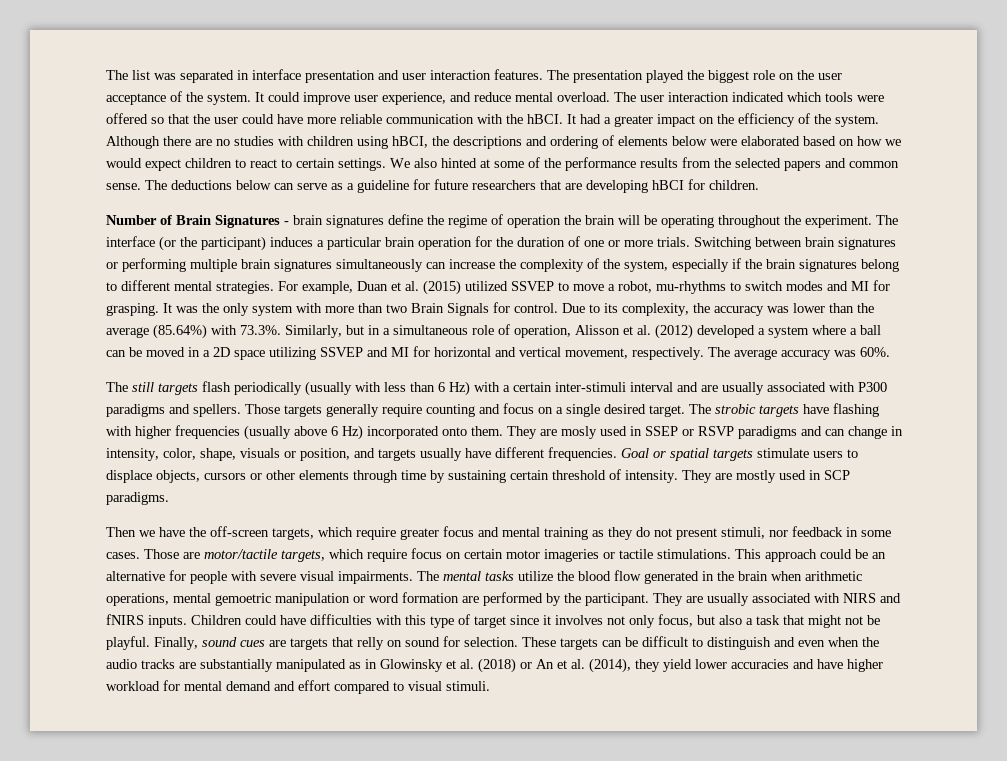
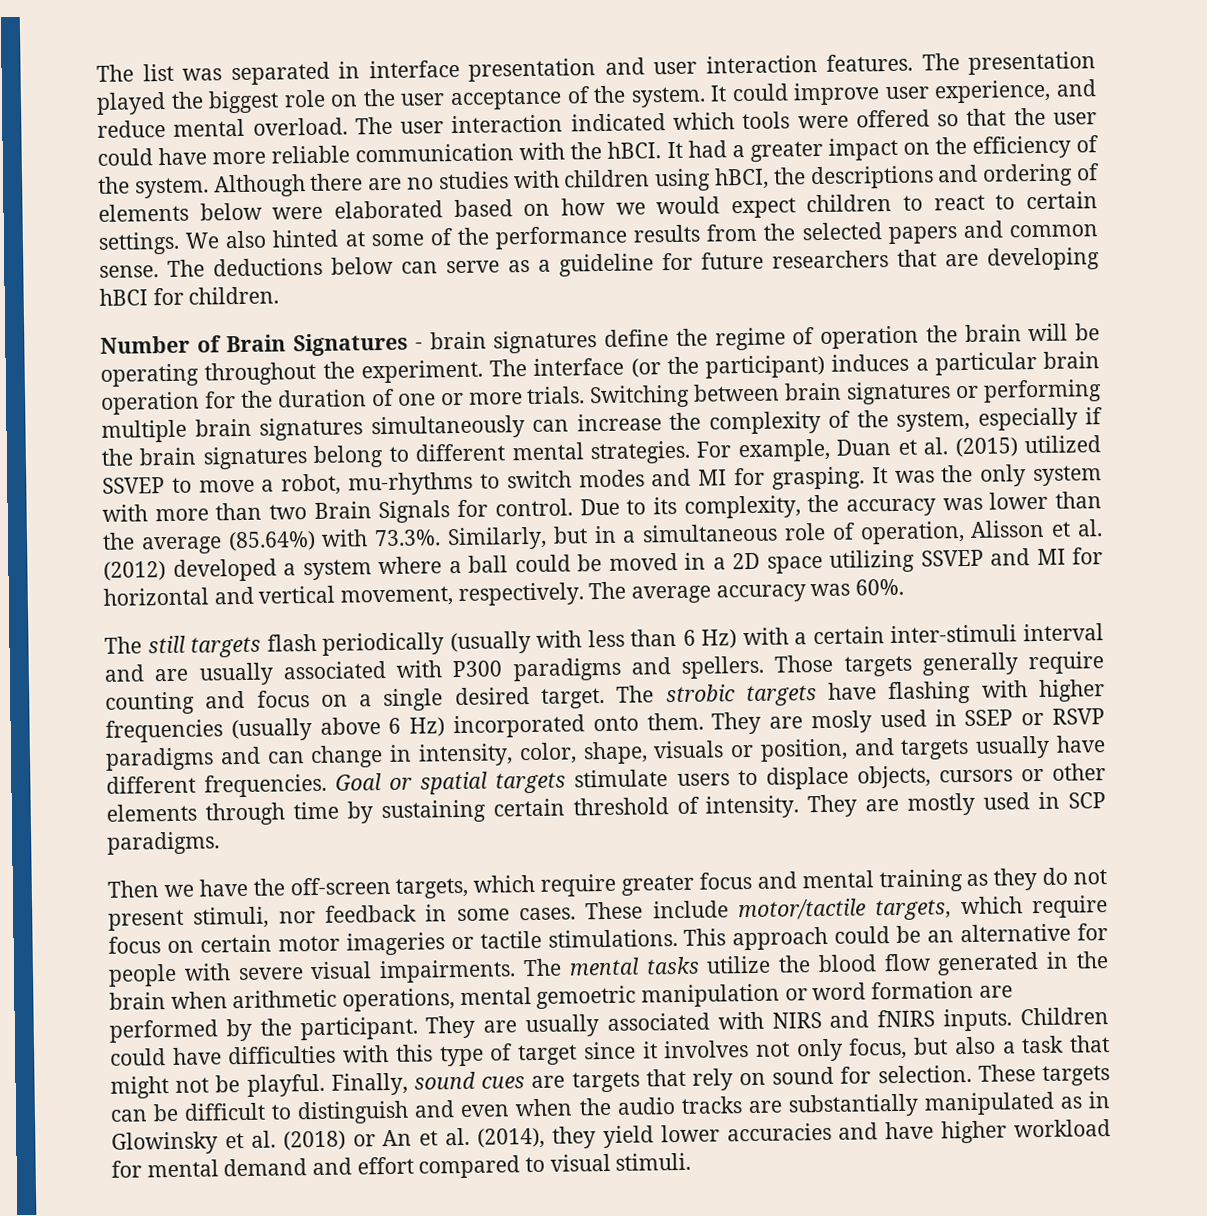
- Due to its complexity, the accuracy was lower than the average (85.64%) with 73.3%. Similarly, but in a simultaneous role of operation, Alisson et al. (2012) developed a system where a ball can be moved in a 2D space utilizing SSVEP and MI for horizontal and vertical movement, respectively.
+ Due to its complexity, the accuracy was lower than the average (85.64%) with 73.3%. Similarly, but in a simultaneous role of operation, Alisson et al. (2012) developed a system where a ball could be moved in a 2D space utilizing SSVEP and MI for horizontal and vertical movement, respectively.
- Those are motor/tactile targets, which require focus on certain motor imageries or tactile stimulations.
+ These include motor/tactile targets, which require focus on certain motor imageries or tactile stimulations.
- Finally, sound cues are targets that relly on sound for selection.
+ Finally, sound cues are targets that rely on sound for selection.

